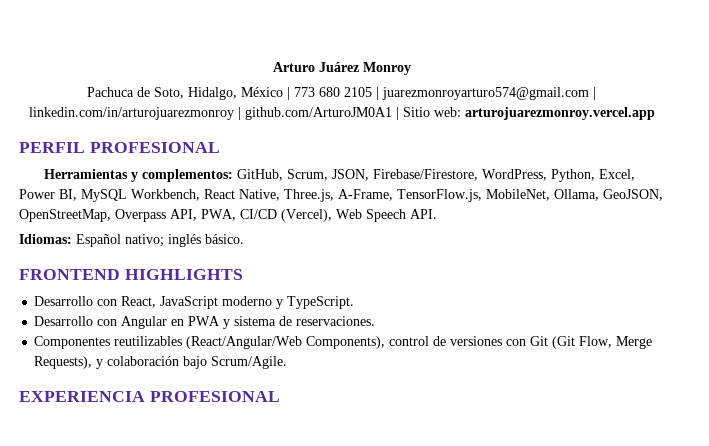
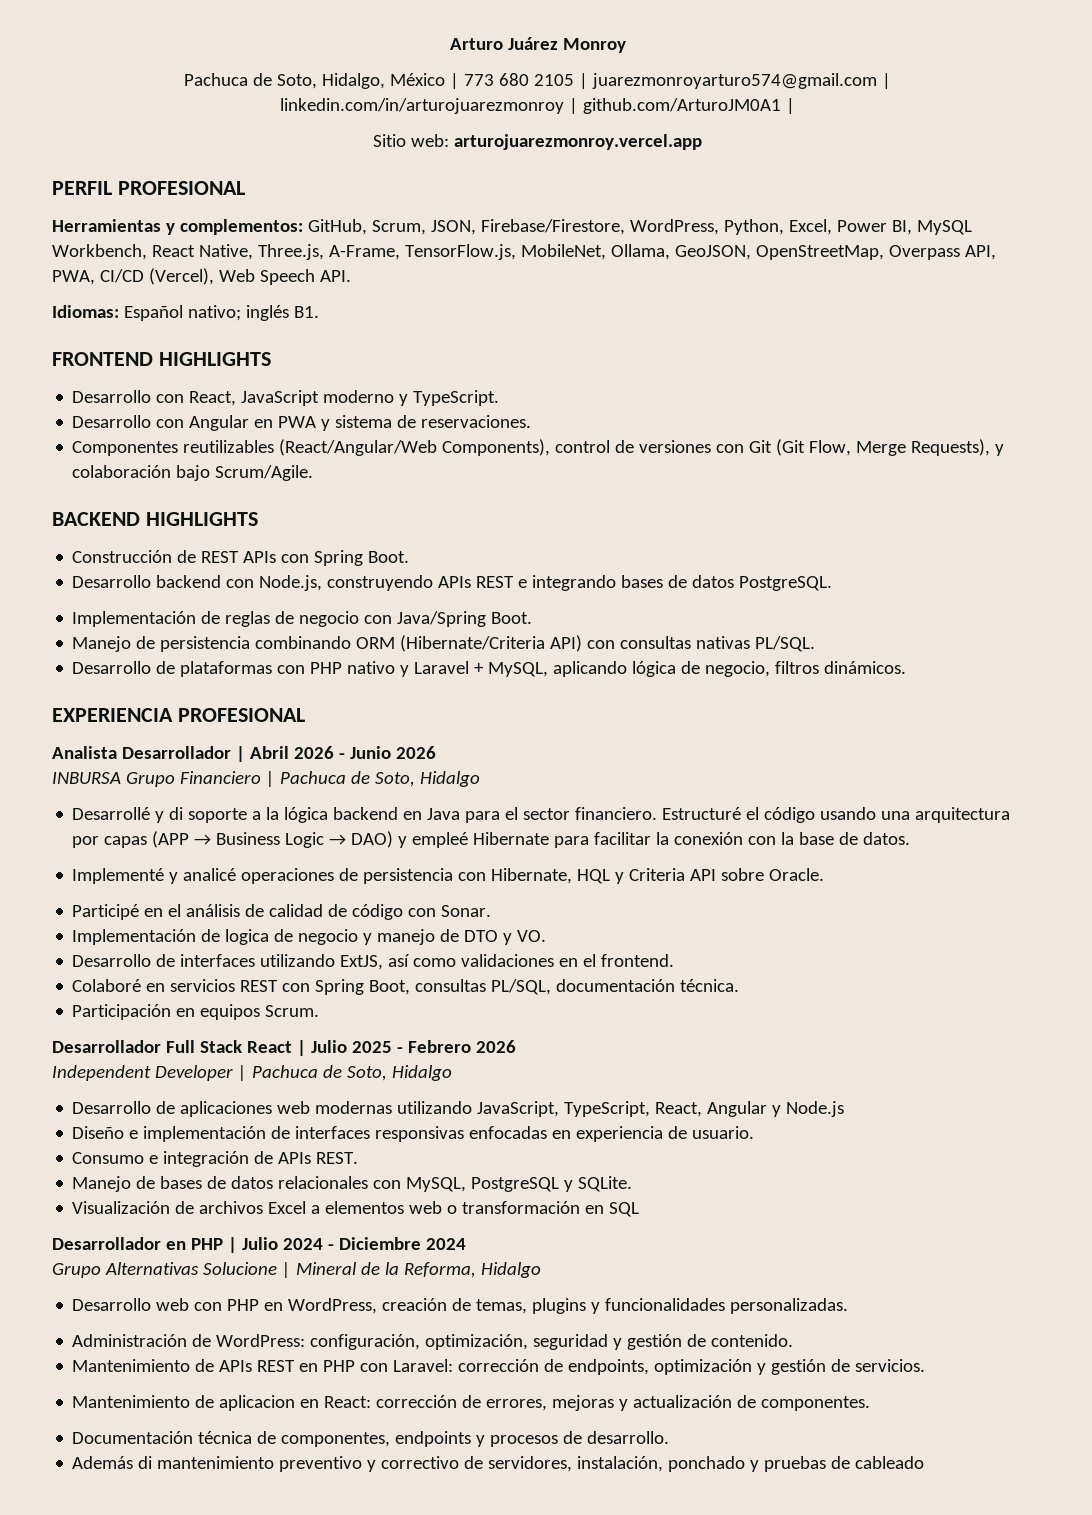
- Pachuca de Soto, Hidalgo, México | 773 680 2105 | juarezmonroyarturo574@gmail.com | linkedin.com/in/arturojuarezmonroy | github.com/ArturoJM0A1 | Sitio web: arturojuarezmonroy.vercel.app
+ Pachuca de Soto, Hidalgo, México | 773 680 2105 | juarezmonroyarturo574@gmail.com | linkedin.com/in/arturojuarezmonroy | github.com/ArturoJM0A1 |
+ Sitio web: arturojuarezmonroy.vercel.app
- Idiomas: Español nativo; inglés básico.
+ Idiomas: Español nativo; inglés B1.
+ BACKEND HIGHLIGHTS
+ Construcción de REST APIs con Spring Boot.
+ Desarrollo backend con Node.js, construyendo APIs REST e integrando bases de datos PostgreSQL.
+ Implementación de reglas de negocio con Java/Spring Boot.
+ Manejo de persistencia combinando ORM (Hibernate/Criteria API) con consultas nativas PL/SQL.
+ Desarrollo de plataformas con PHP nativo y Laravel + MySQL, aplicando lógica de negocio, filtros dinámicos.
  EXPERIENCIA PROFESIONAL
+ Analista Desarrollador | Abril 2026 - Junio 2026
+ INBURSA Grupo Financiero | Pachuca de Soto, Hidalgo
+ Desarrollé y di soporte a la lógica backend en Java para el sector financiero. Estructuré el código usando una arquitectura por capas (APP → Business Logic → DAO) y empleé Hibernate para facilitar la conexión con la base de datos.
+ Implementé y analicé operaciones de persistencia con Hibernate, HQL y Criteria API sobre Oracle.
+ Participé en el análisis de calidad de código con Sonar.
+ Implementación de logica de negocio y manejo de DTO y VO.
+ Desarrollo de interfaces utilizando ExtJS, así como validaciones en el frontend.
+ Colaboré en servicios REST con Spring Boot, consultas PL/SQL, documentación técnica.
+ Participación en equipos Scrum.
+ Desarrollador Full Stack React | Julio 2025 - Febrero 2026
+ Independent Developer | Pachuca de Soto, Hidalgo
+ Desarrollo de aplicaciones web modernas utilizando JavaScript, TypeScript, React, Angular y Node.js
+ Diseño e implementación de interfaces responsivas enfocadas en experiencia de usuario.
+ Consumo e integración de APIs REST.
+ Manejo de bases de datos relacionales con MySQL, PostgreSQL y SQLite.
+ Visualización de archivos Excel a elementos web o transformación en SQL
+ Desarrollador en PHP | Julio 2024 - Diciembre 2024
+ Grupo Alternativas Solucione | Mineral de la Reforma, Hidalgo
+ Desarrollo web con PHP en WordPress, creación de temas, plugins y funcionalidades personalizadas.
+ Administración de WordPress: configuración, optimización, seguridad y gestión de contenido.
+ Mantenimiento de APIs REST en PHP con Laravel: corrección de endpoints, optimización y gestión de servicios.
+ Mantenimiento de aplicacion en React: corrección de errores, mejoras y actualización de componentes.
+ Documentación técnica de componentes, endpoints y procesos de desarrollo.
+ Además di mantenimiento preventivo y correctivo de servidores, instalación, ponchado y pruebas de cableado

